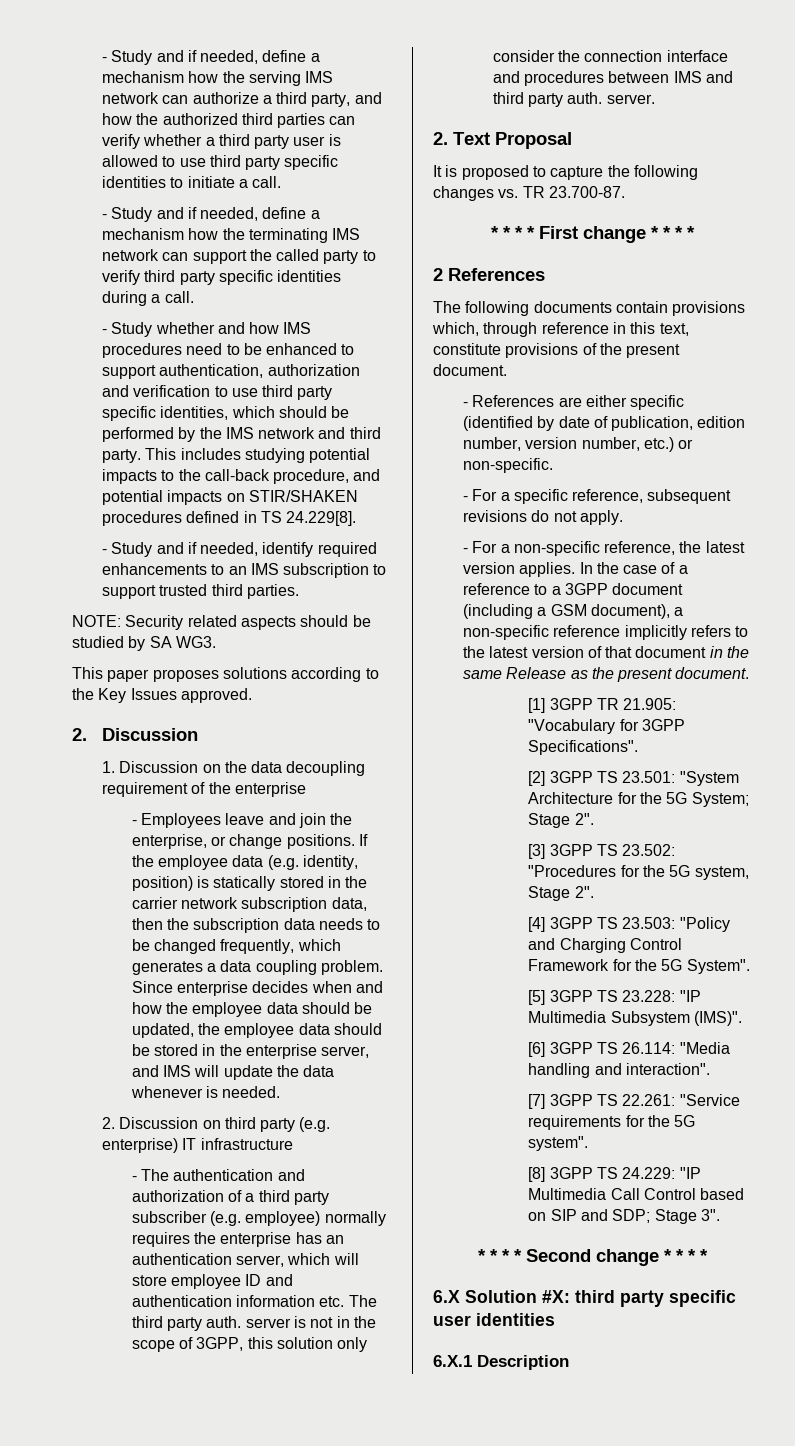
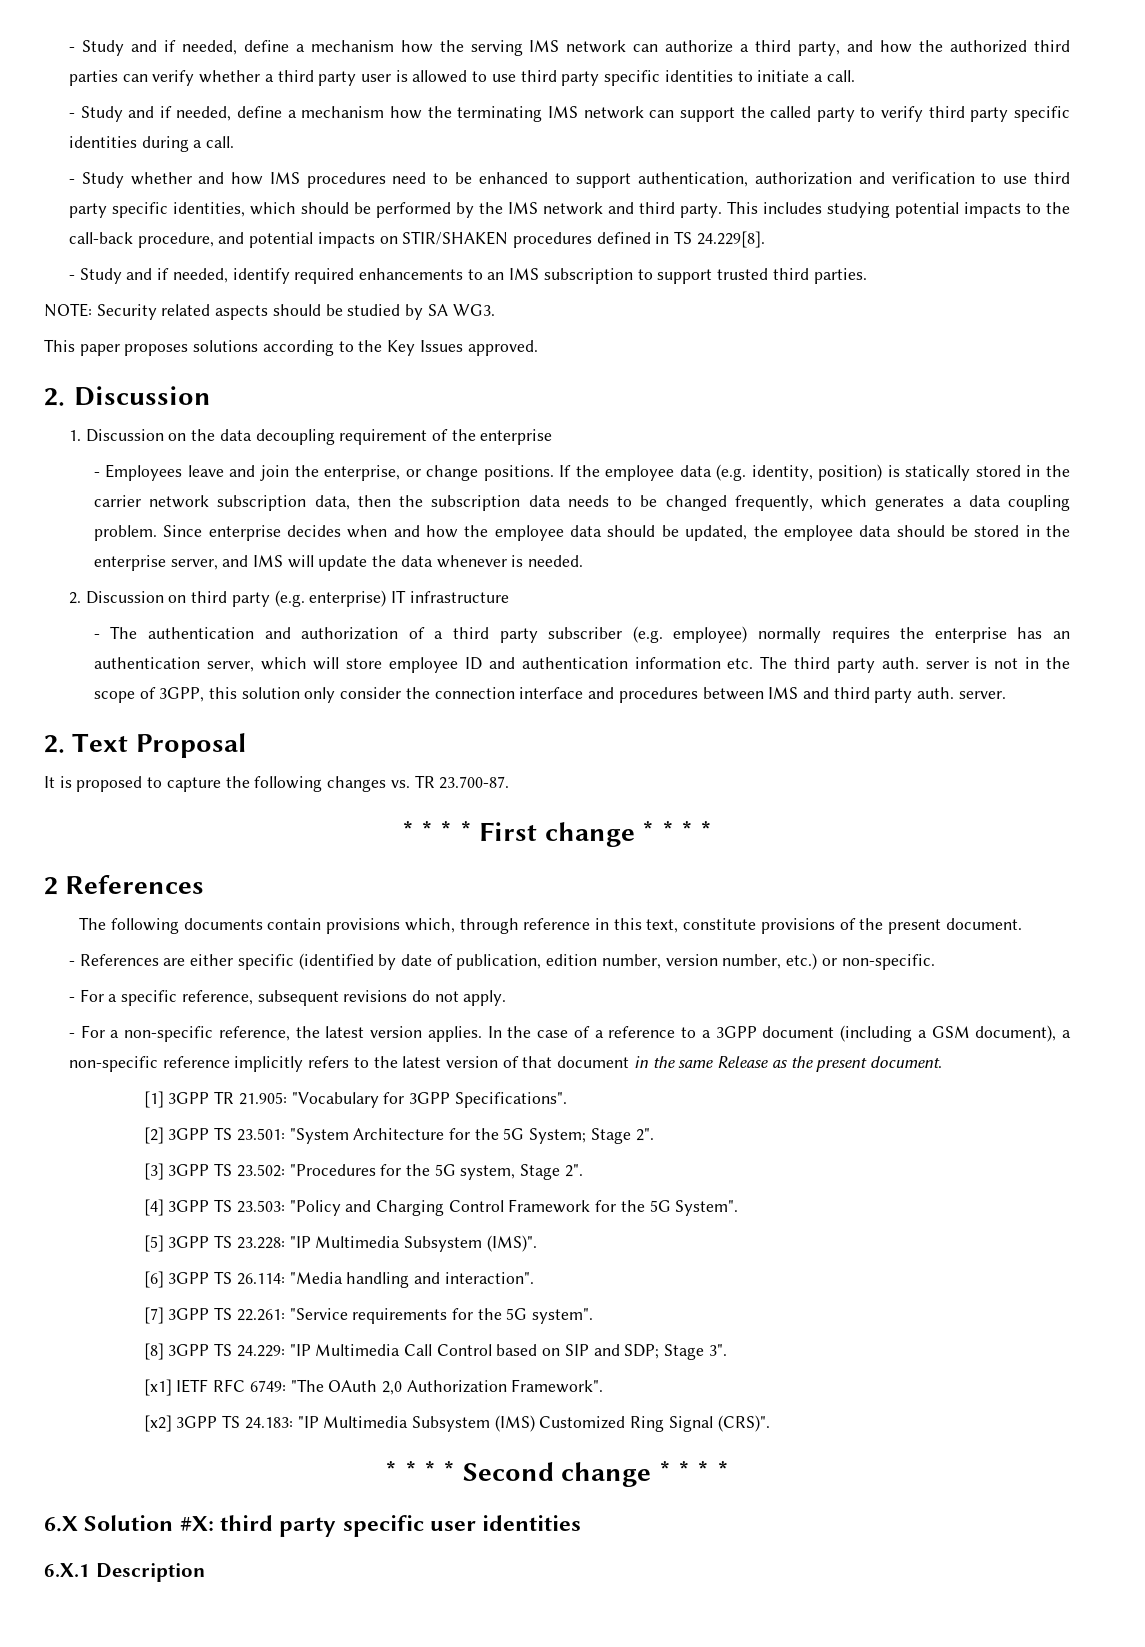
+ [x1] IETF RFC 6749: "The OAuth 2,0 Authorization Framework".
+ [x2] 3GPP TS 24.183: "IP Multimedia Subsystem (IMS) Customized Ring Signal (CRS)".

